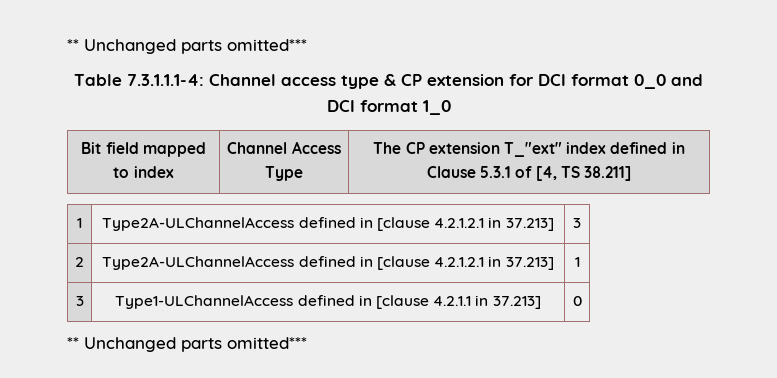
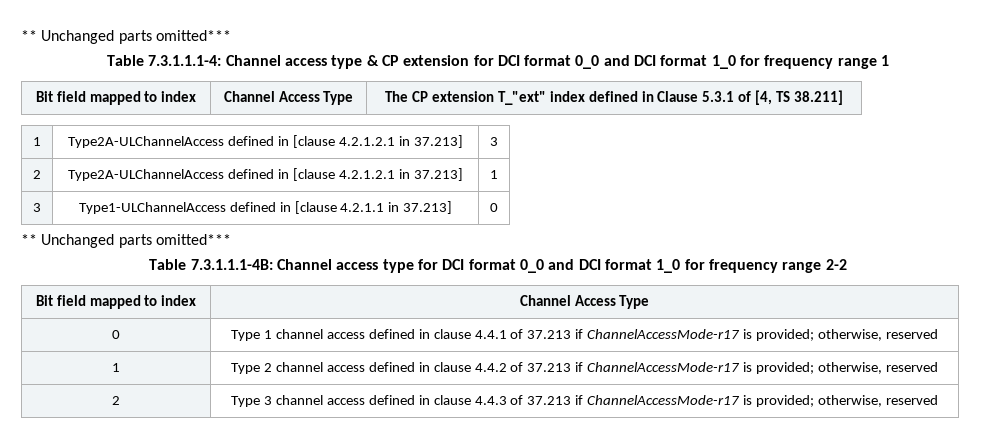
- Table 7.3.1.1.1-4: Channel access type & CP extension for DCI format 0_0 and DCI format 1_0
+ Table 7.3.1.1.1-4: Channel access type & CP extension for DCI format 0_0 and DCI format 1_0 for frequency range 1
+ Table 7.3.1.1.1-4B: Channel access type for DCI format 0_0 and DCI format 1_0 for frequency range 2-2
+ Bit field mapped to index | Channel Access Type
+ 0 | Type 1 channel access defined in clause 4.4.1 of 37.213 if ChannelAccessMode-r17 is provided; otherwise, reserved
+ 1 | Type 2 channel access defined in clause 4.4.2 of 37.213 if ChannelAccessMode-r17 is provided; otherwise, reserved
+ 2 | Type 3 channel access defined in clause 4.4.3 of 37.213 if ChannelAccessMode-r17 is provided; otherwise, reserved

